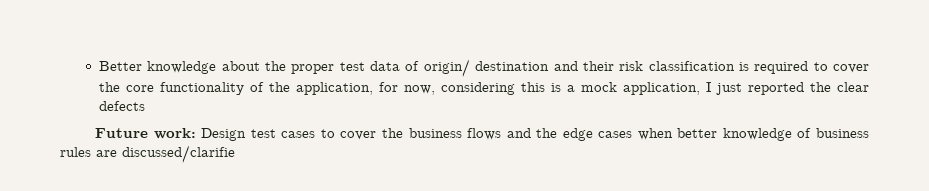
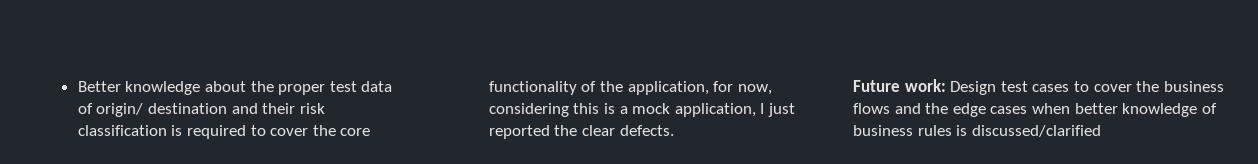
- Better knowledge about the proper test data of origin/ destination and their risk classification is required to cover the core functionality of the application, for now, considering this is a mock application, I just reported the clear defects
+ Better knowledge about the proper test data of origin/ destination and their risk classification is required to cover the core functionality of the application, for now, considering this is a mock application, I just reported the clear defects.
- Future work: Design test cases to cover the business flows and the edge cases when better knowledge of business rules are discussed/clarifie
+ Future work: Design test cases to cover the business flows and the edge cases when better knowledge of business rules is discussed/clarified

